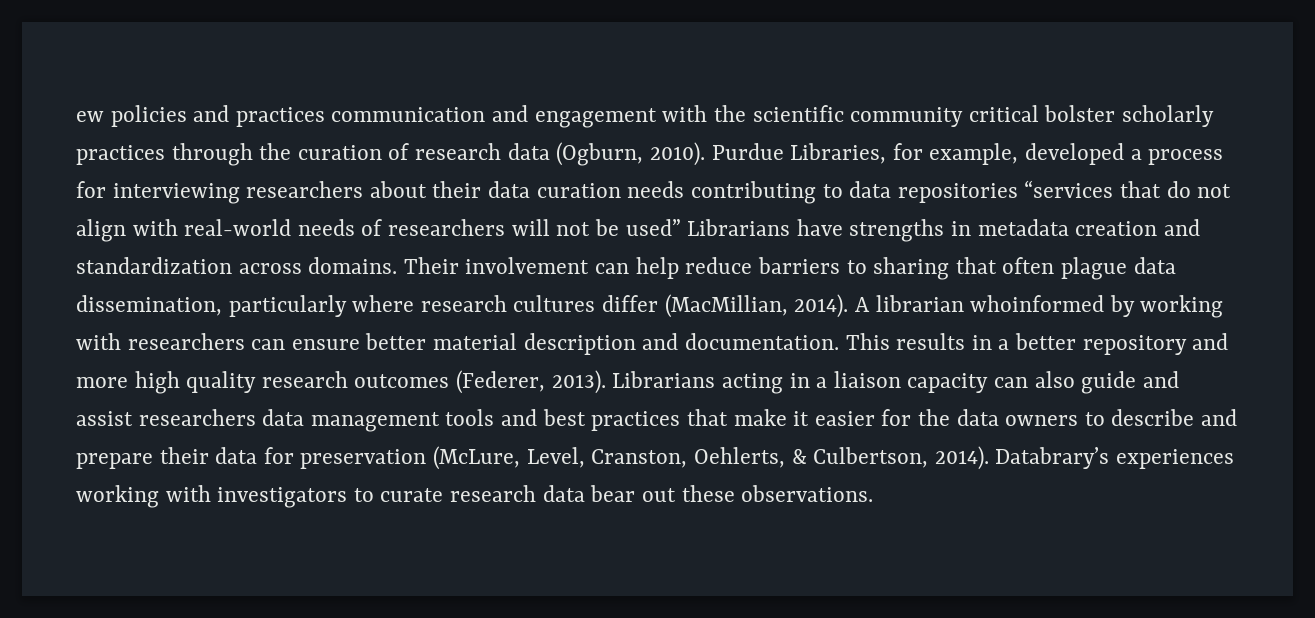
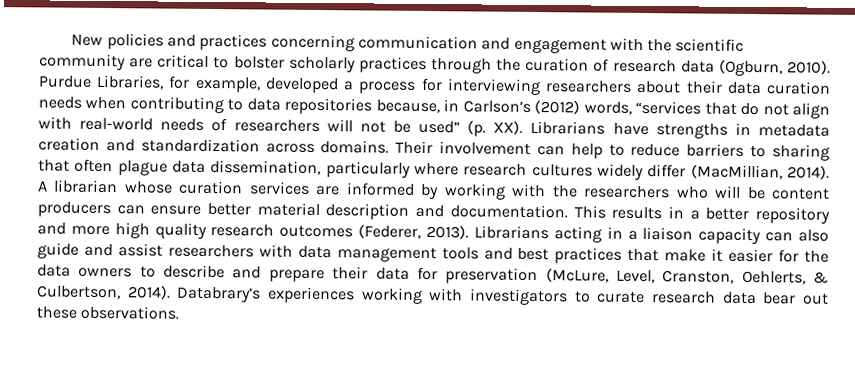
- ew policies and practices communication and engagement with the scientific community critical bolster scholarly practices through the curation of research data (Ogburn, 2010).
+ New policies and practices concerning communication and engagement with the scientific community are critical to bolster scholarly practices through the curation of research data (Ogburn, 2010).
- Purdue Libraries, for example, developed a process for interviewing researchers about their data curation needs contributing to data repositories “services that do not align with real-world needs of researchers will not be used” Librarians have strengths in metadata creation and standardization across domains.
+ Purdue Libraries, for example, developed a process for interviewing researchers about their data curation needs when contributing to data repositories because, in Carlson’s (2012) words, “services that do not align with real-world needs of researchers will not be used” (p. XX). Librarians have strengths in metadata creation and standardization across domains.
- Their involvement can help reduce barriers to sharing that often plague data dissemination, particularly where research cultures differ (MacMillian, 2014).
+ Their involvement can help to reduce barriers to sharing that often plague data dissemination, particularly where research cultures widely differ (MacMillian, 2014).
- A librarian whoinformed by working with researchers can ensure better material description and documentation.
+ A librarian whose curation services are informed by working with the researchers who will be content producers can ensure better material description and documentation.
- Librarians acting in a liaison capacity can also guide and assist researchers data management tools and best practices that make it easier for the data owners to describe and prepare their data for preservation (McLure, Level, Cranston, Oehlerts, & Culbertson, 2014).
+ Librarians acting in a liaison capacity can also guide and assist researchers with data management tools and best practices that make it easier for the data owners to describe and prepare their data for preservation (McLure, Level, Cranston, Oehlerts, & Culbertson, 2014).

